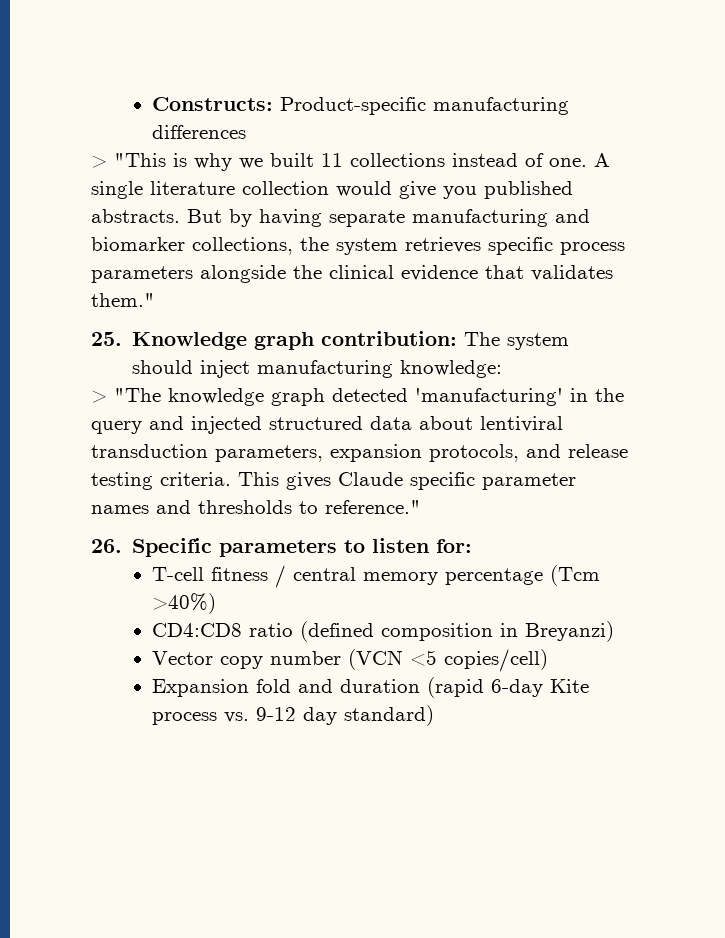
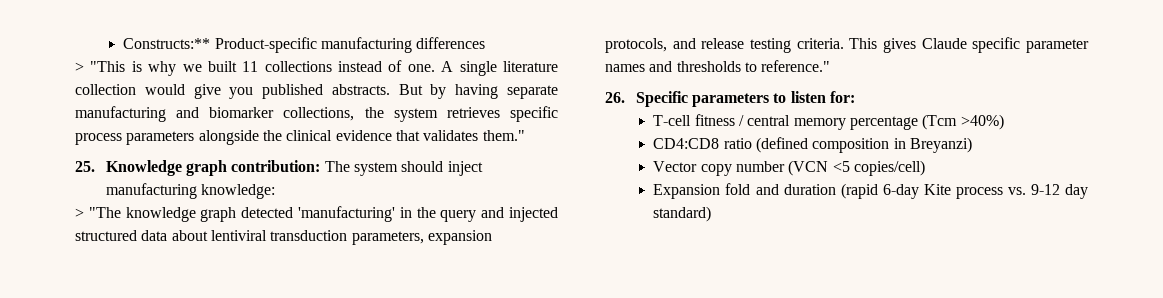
- Constructs: Product-specific manufacturing differences
+ Constructs:** Product-specific manufacturing differences

